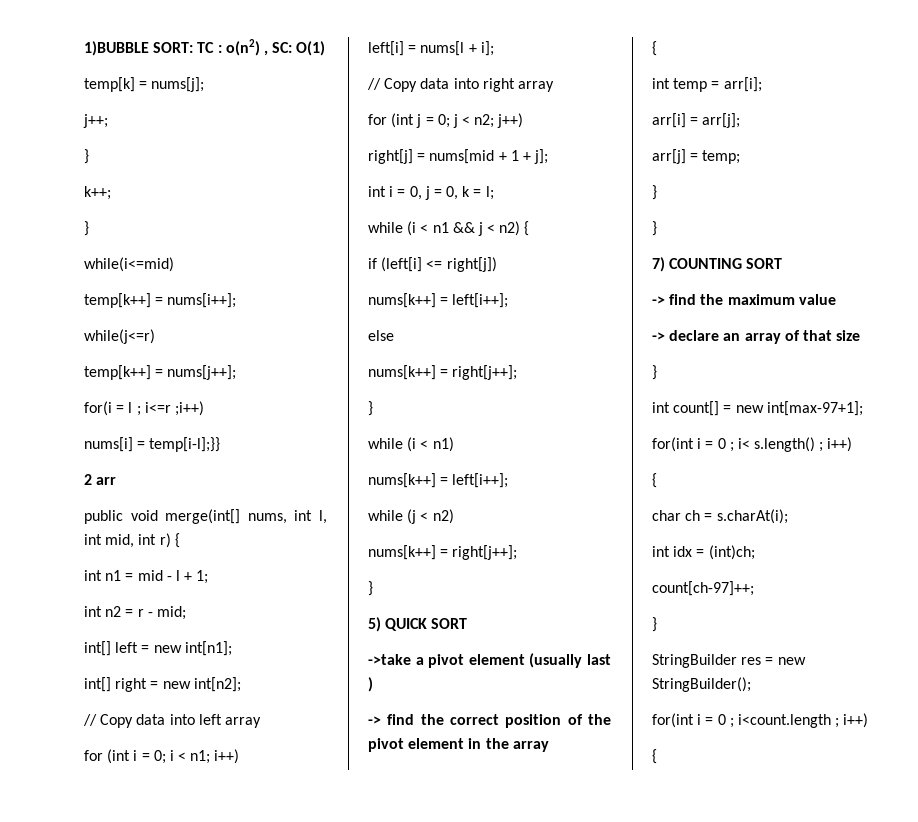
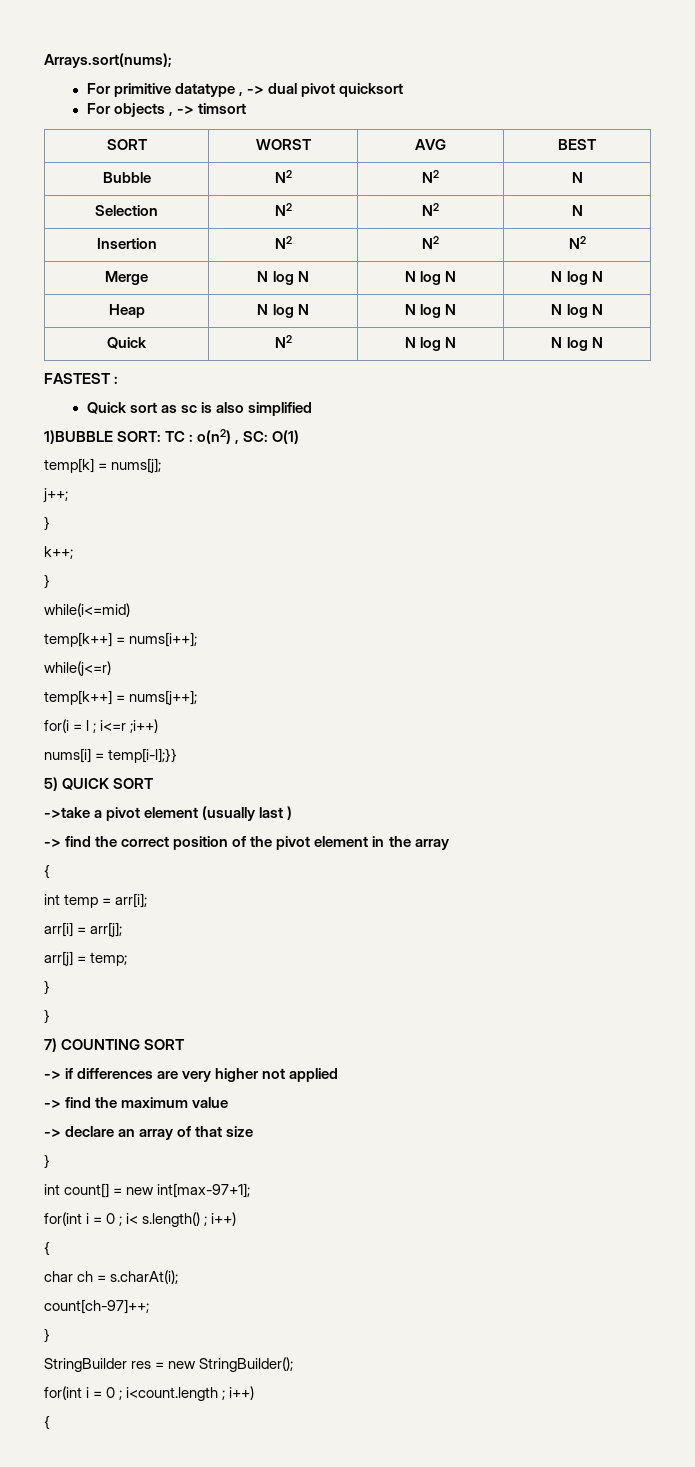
+ Arrays.sort(nums);
+ For primitive datatype , -> dual pivot quicksort
+ For objects , -> timsort
+ SORT | WORST | AVG | BEST
+ Bubble | N2 | N2 | N
+ Selection | N2 | N2 | N
+ Insertion | N2 | N2 | N2
+ Merge | N log N | N log N | N log N
+ Heap | N log N | N log N | N log N
+ Quick | N2 | N log N | N log N
+ FASTEST :
+ Quick sort as sc is also simplified
- 2 arr
- public void merge(int[] nums, int l, int mid, int r) {
- int n1 = mid - l + 1;
- int n2 = r - mid;
- int[] left = new int[n1];
- int[] right = new int[n2];
- // Copy data into left array
- for (int i = 0; i < n1; i++)
- left[i] = nums[l + i];
- // Copy data into right array
- for (int j = 0; j < n2; j++)
- right[j] = nums[mid + 1 + j];
- int i = 0, j = 0, k = l;
- while (i < n1 && j < n2) {
- if (left[i] <= right[j])
- nums[k++] = left[i++];
- else
- nums[k++] = right[j++];
- }
- while (i < n1)
- nums[k++] = left[i++];
- while (j < n2)
- nums[k++] = right[j++];
- }
+ -> if differences are very higher not applied
- int idx = (int)ch;

